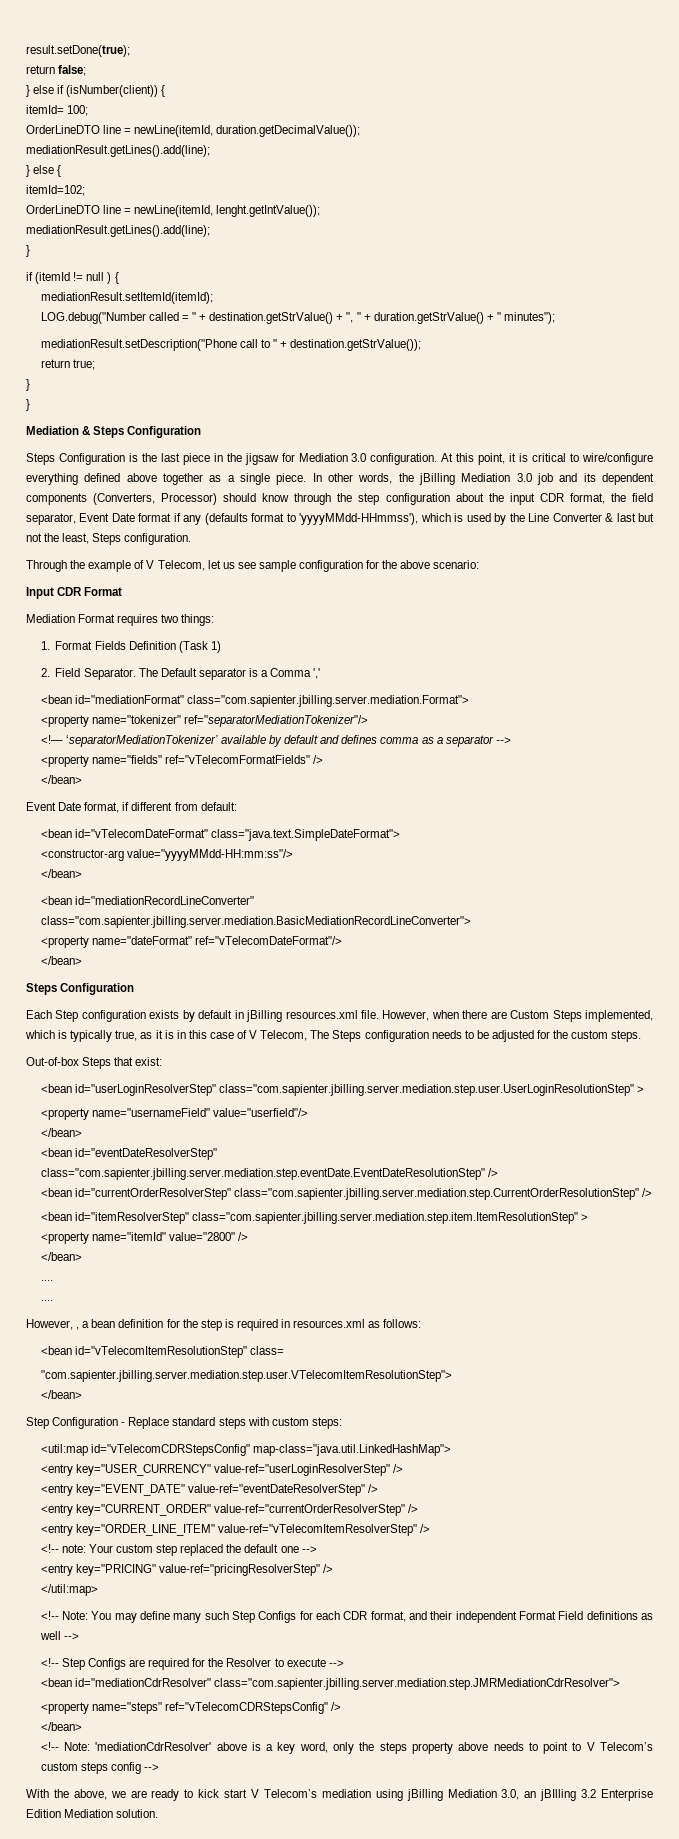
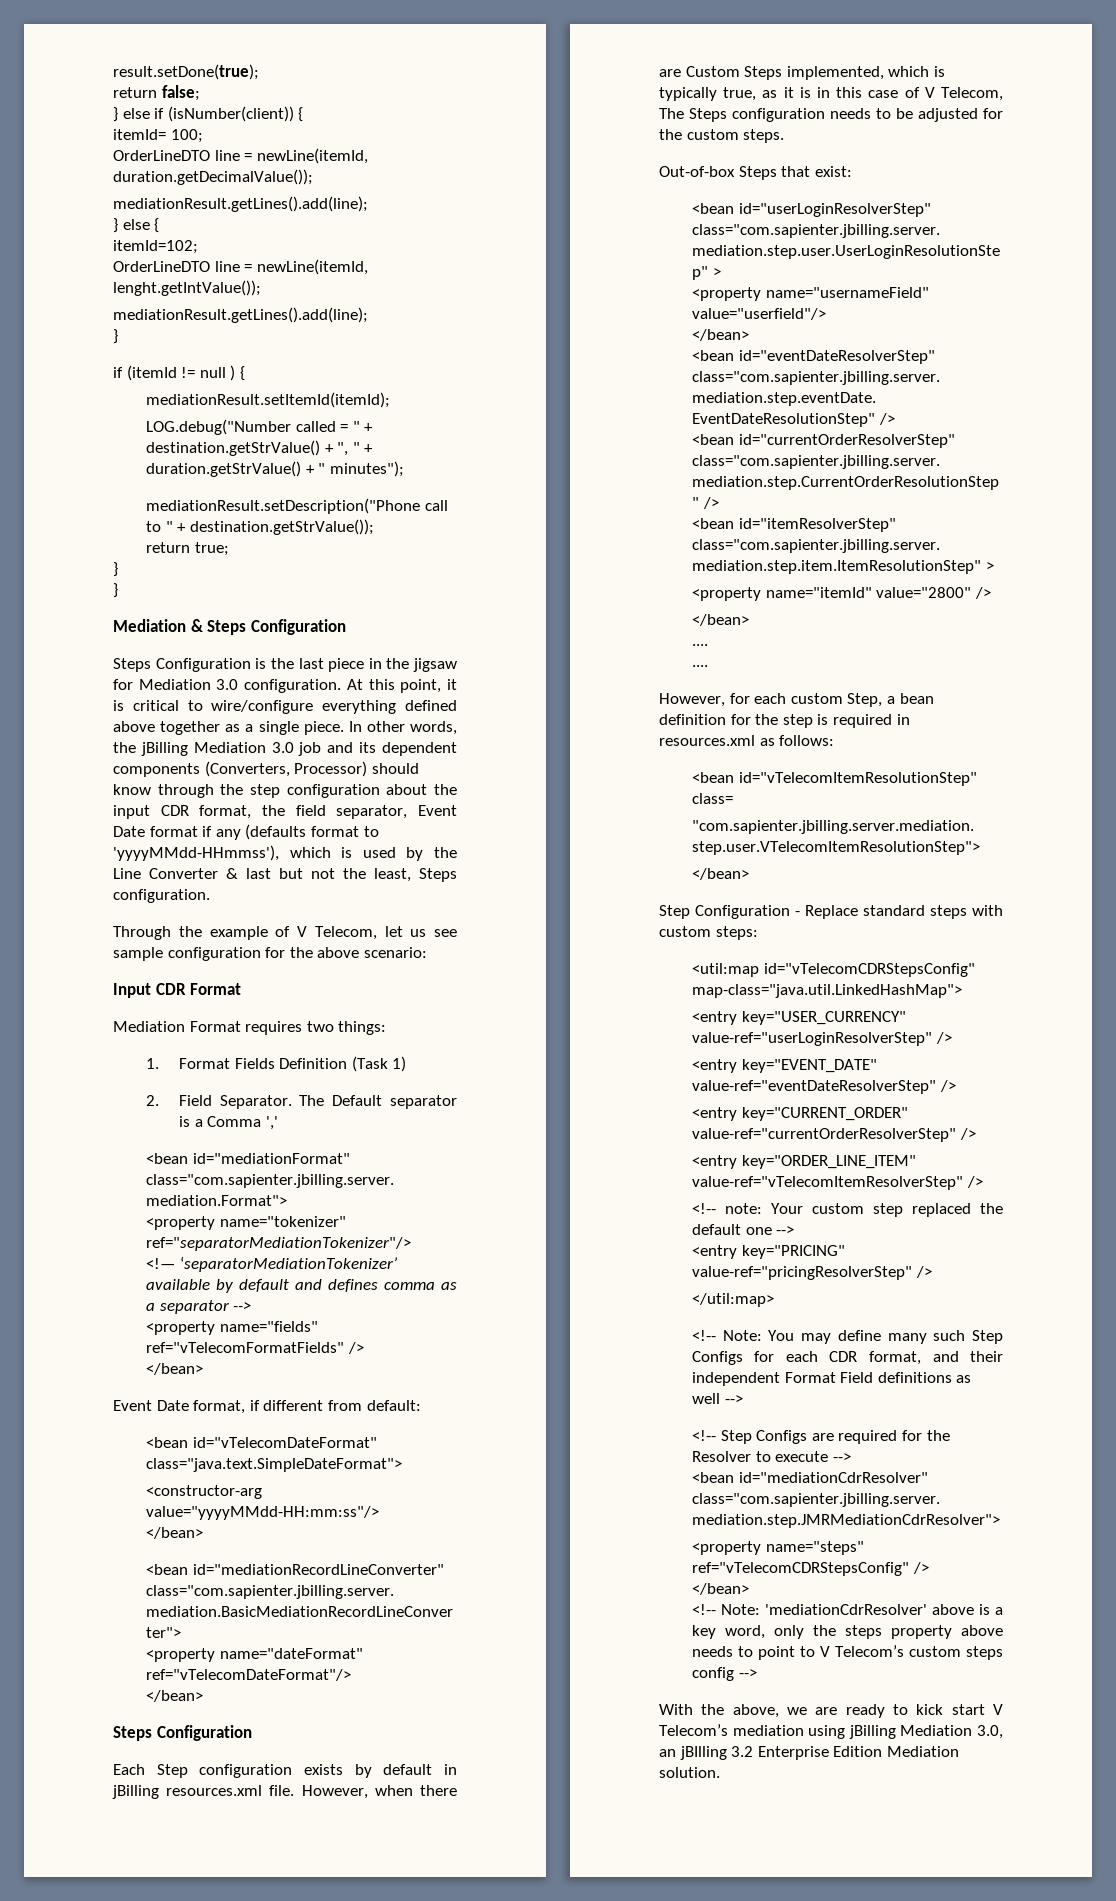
- However, , a bean definition for the step is required in resources.xml as follows:
+ However, for each custom Step, a bean definition for the step is required in resources.xml as follows:

